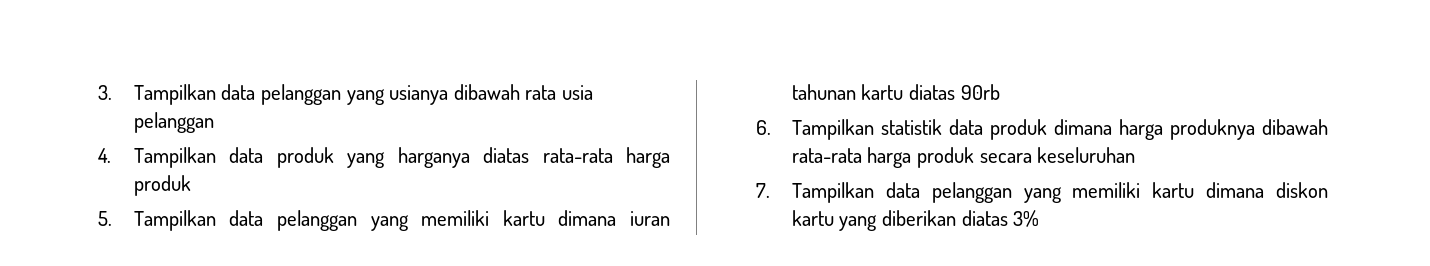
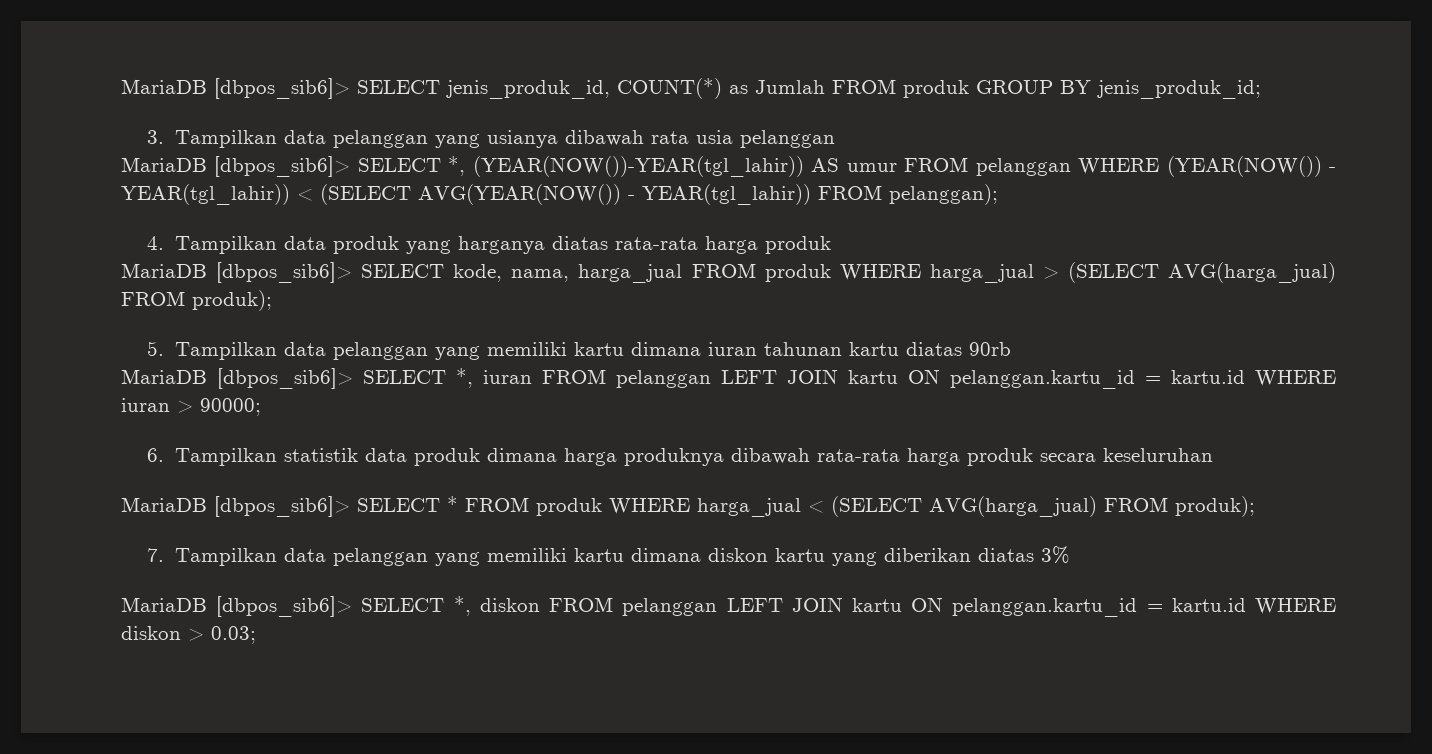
+ MariaDB [dbpos_sib6]> SELECT jenis_produk_id, COUNT(*) as Jumlah FROM produk GROUP BY jenis_produk_id;
+ MariaDB [dbpos_sib6]> SELECT *, (YEAR(NOW())-YEAR(tgl_lahir)) AS umur FROM pelanggan WHERE (YEAR(NOW()) - YEAR(tgl_lahir)) < (SELECT AVG(YEAR(NOW()) - YEAR(tgl_lahir)) FROM pelanggan);
+ MariaDB [dbpos_sib6]> SELECT kode, nama, harga_jual FROM produk WHERE harga_jual > (SELECT AVG(harga_jual) FROM produk);
+ MariaDB [dbpos_sib6]> SELECT *, iuran FROM pelanggan LEFT JOIN kartu ON pelanggan.kartu_id = kartu.id WHERE iuran > 90000;
+ MariaDB [dbpos_sib6]> SELECT * FROM produk WHERE harga_jual < (SELECT AVG(harga_jual) FROM produk);
+ MariaDB [dbpos_sib6]> SELECT *, diskon FROM pelanggan LEFT JOIN kartu ON pelanggan.kartu_id = kartu.id WHERE diskon > 0.03;

